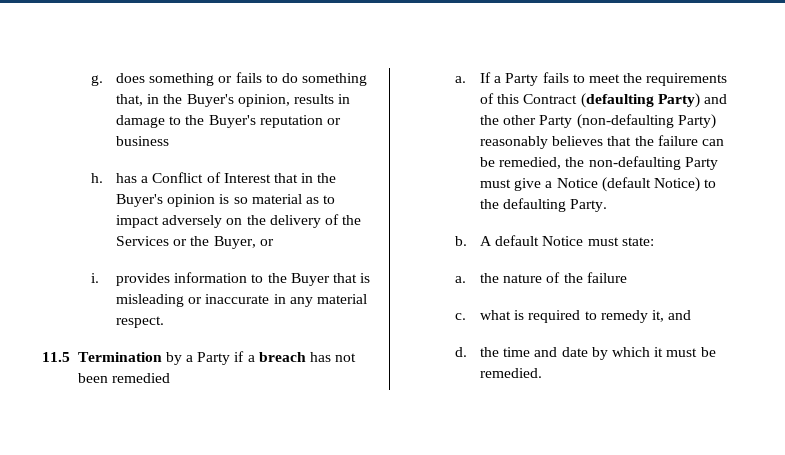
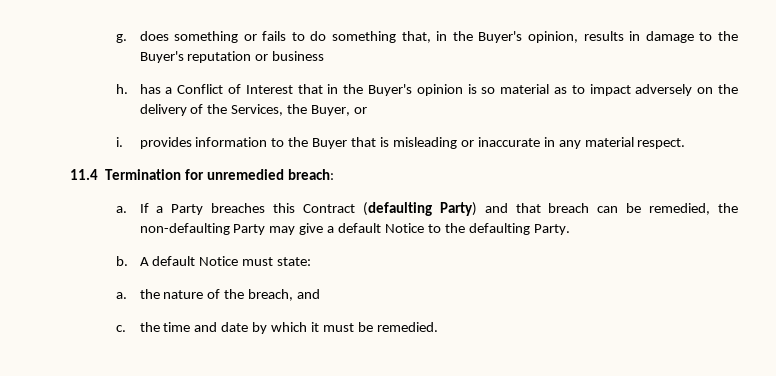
- h. has a Conflict of Interest that in the Buyer's opinion is so material as to impact adversely on the delivery of the Services or the Buyer, or
+ h. has a Conflict of Interest that in the Buyer's opinion is so material as to impact adversely on the delivery of the Services, the Buyer, or
- 11.5 Termination by a Party if a breach has not been remedied
- a. If a Party fails to meet the requirements of this Contract (defaulting Party) and the other Party (non-defaulting Party) reasonably believes that the failure can be remedied, the non-defaulting Party must give a Notice (default Notice) to the defaulting Party.
+ 11.4 Termination for unremedied breach:
+ a. If a Party breaches this Contract (defaulting Party) and that breach can be remedied, the non-defaulting Party may give a default Notice to the defaulting Party.
- a. the nature of the failure
- c. what is required to remedy it, and
+ a. the nature of the breach, and
- d. the time and date by which it must be remedied.
+ c. the time and date by which it must be remedied.

